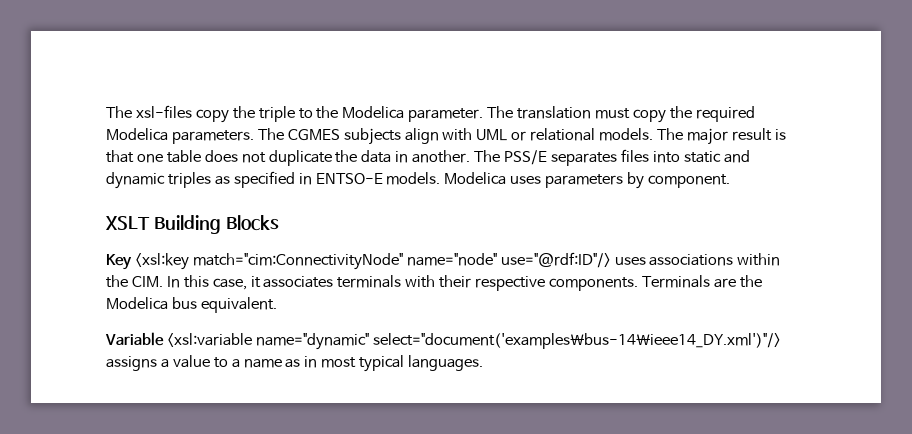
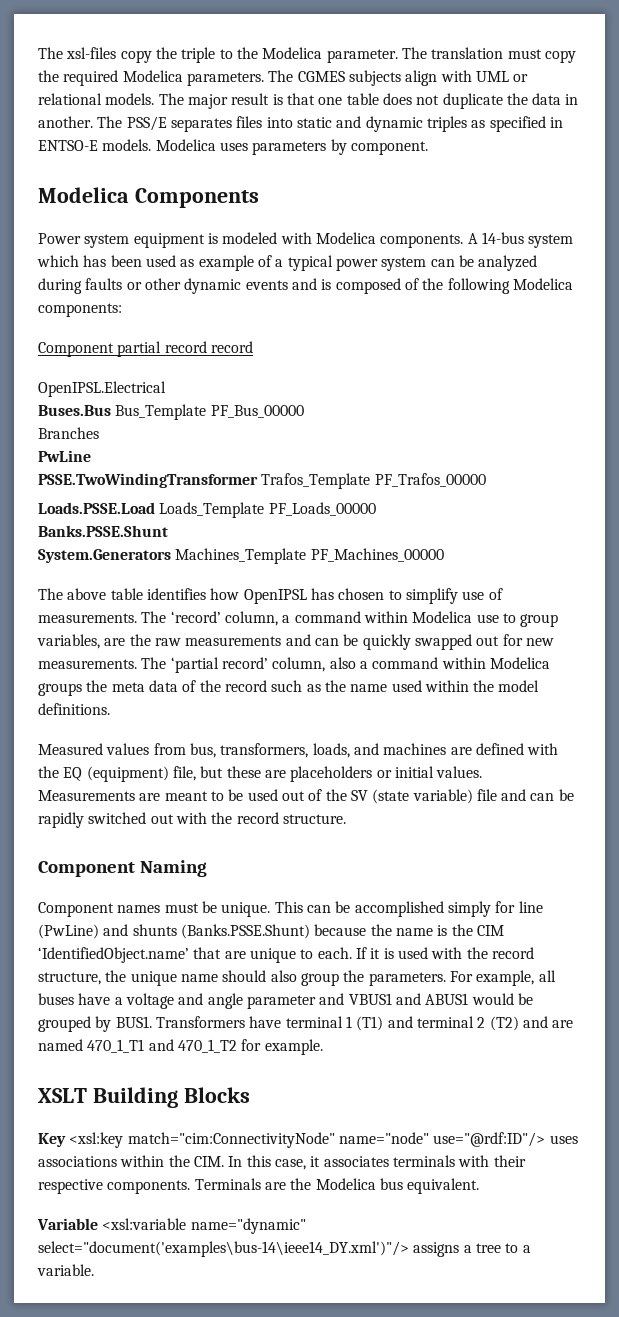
+ Modelica Components
+ Power system equipment is modeled with Modelica components. A 14-bus system which has been used as example of a typical power system can be analyzed during faults or other dynamic events and is composed of the following Modelica components:
+ Component partial record record
+ OpenIPSL.Electrical
+ Buses.Bus Bus_Template PF_Bus_00000
+ Branches
+ PwLine
+ PSSE.TwoWindingTransformer Trafos_Template PF_Trafos_00000
+ Loads.PSSE.Load Loads_Template PF_Loads_00000
+ Banks.PSSE.Shunt
+ System.Generators Machines_Template PF_Machines_00000
+ The above table identifies how OpenIPSL has chosen to simplify use of measurements. The ‘record’ column, a command within Modelica use to group variables, are the raw measurements and can be quickly swapped out for new measurements. The ‘partial record’ column, also a command within Modelica groups the meta data of the record such as the name used within the model definitions.
+ Measured values from bus, transformers, loads, and machines are defined with the EQ (equipment) file, but these are placeholders or initial values. Measurements are meant to be used out of the SV (state variable) file and can be rapidly switched out with the record structure.
+ Component Naming
+ Component names must be unique. This can be accomplished simply for line (PwLine) and shunts (Banks.PSSE.Shunt) because the name is the CIM ‘IdentifiedObject.name’ that are unique to each. If it is used with the record structure, the unique name should also group the parameters. For example, all buses have a voltage and angle parameter and VBUS1 and ABUS1 would be grouped by BUS1. Transformers have terminal 1 (T1) and terminal 2 (T2) and are named 470_1_T1 and 470_1_T2 for example.
- Variable <xsl:variable name="dynamic" select="document('examples\bus-14\ieee14_DY.xml')"/> assigns a value to a name as in most typical languages.
+ Variable <xsl:variable name="dynamic" select="document('examples\bus-14\ieee14_DY.xml')"/> assigns a tree to a variable.

